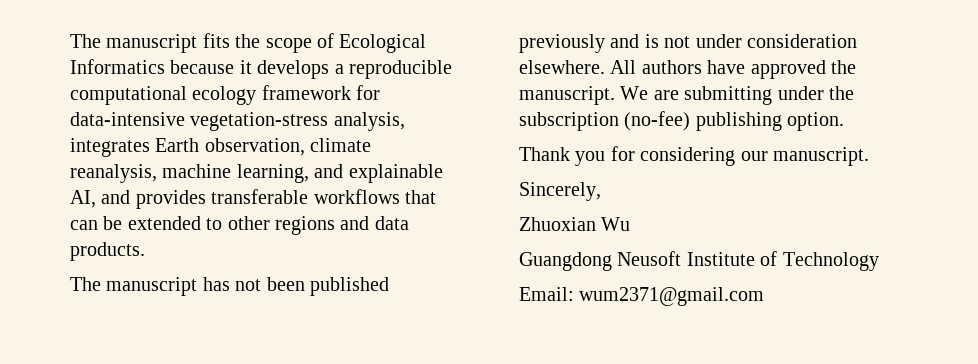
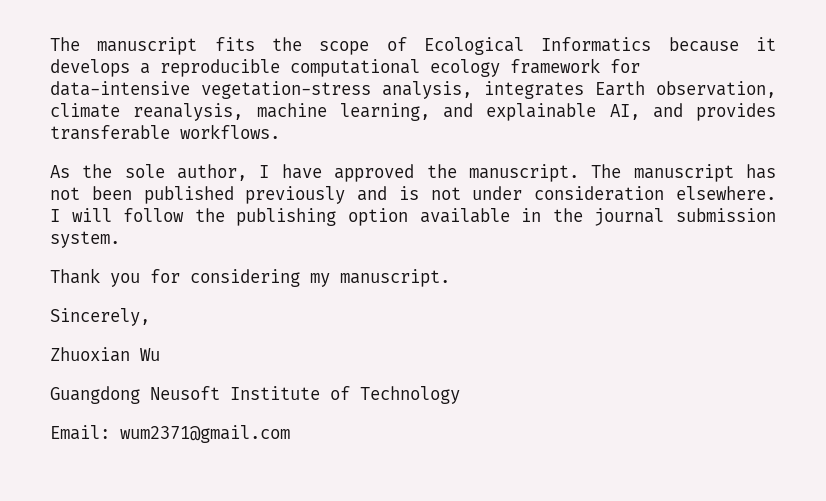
- The manuscript fits the scope of Ecological Informatics because it develops a reproducible computational ecology framework for data-intensive vegetation-stress analysis, integrates Earth observation, climate reanalysis, machine learning, and explainable AI, and provides transferable workflows that can be extended to other regions and data products.
- The manuscript has not been published previously and is not under consideration elsewhere.
+ The manuscript fits the scope of Ecological Informatics because it develops a reproducible computational ecology framework for data-intensive vegetation-stress analysis, integrates Earth observation, climate reanalysis, machine learning, and explainable AI, and provides transferable workflows.
+ As the sole author, I have approved the manuscript. The manuscript has not been published previously and is not under consideration elsewhere.
- All authors have approved the manuscript. We are submitting under the subscription (no-fee) publishing option.
+ I will follow the publishing option available in the journal submission system.
- Thank you for considering our manuscript.
+ Thank you for considering my manuscript.

